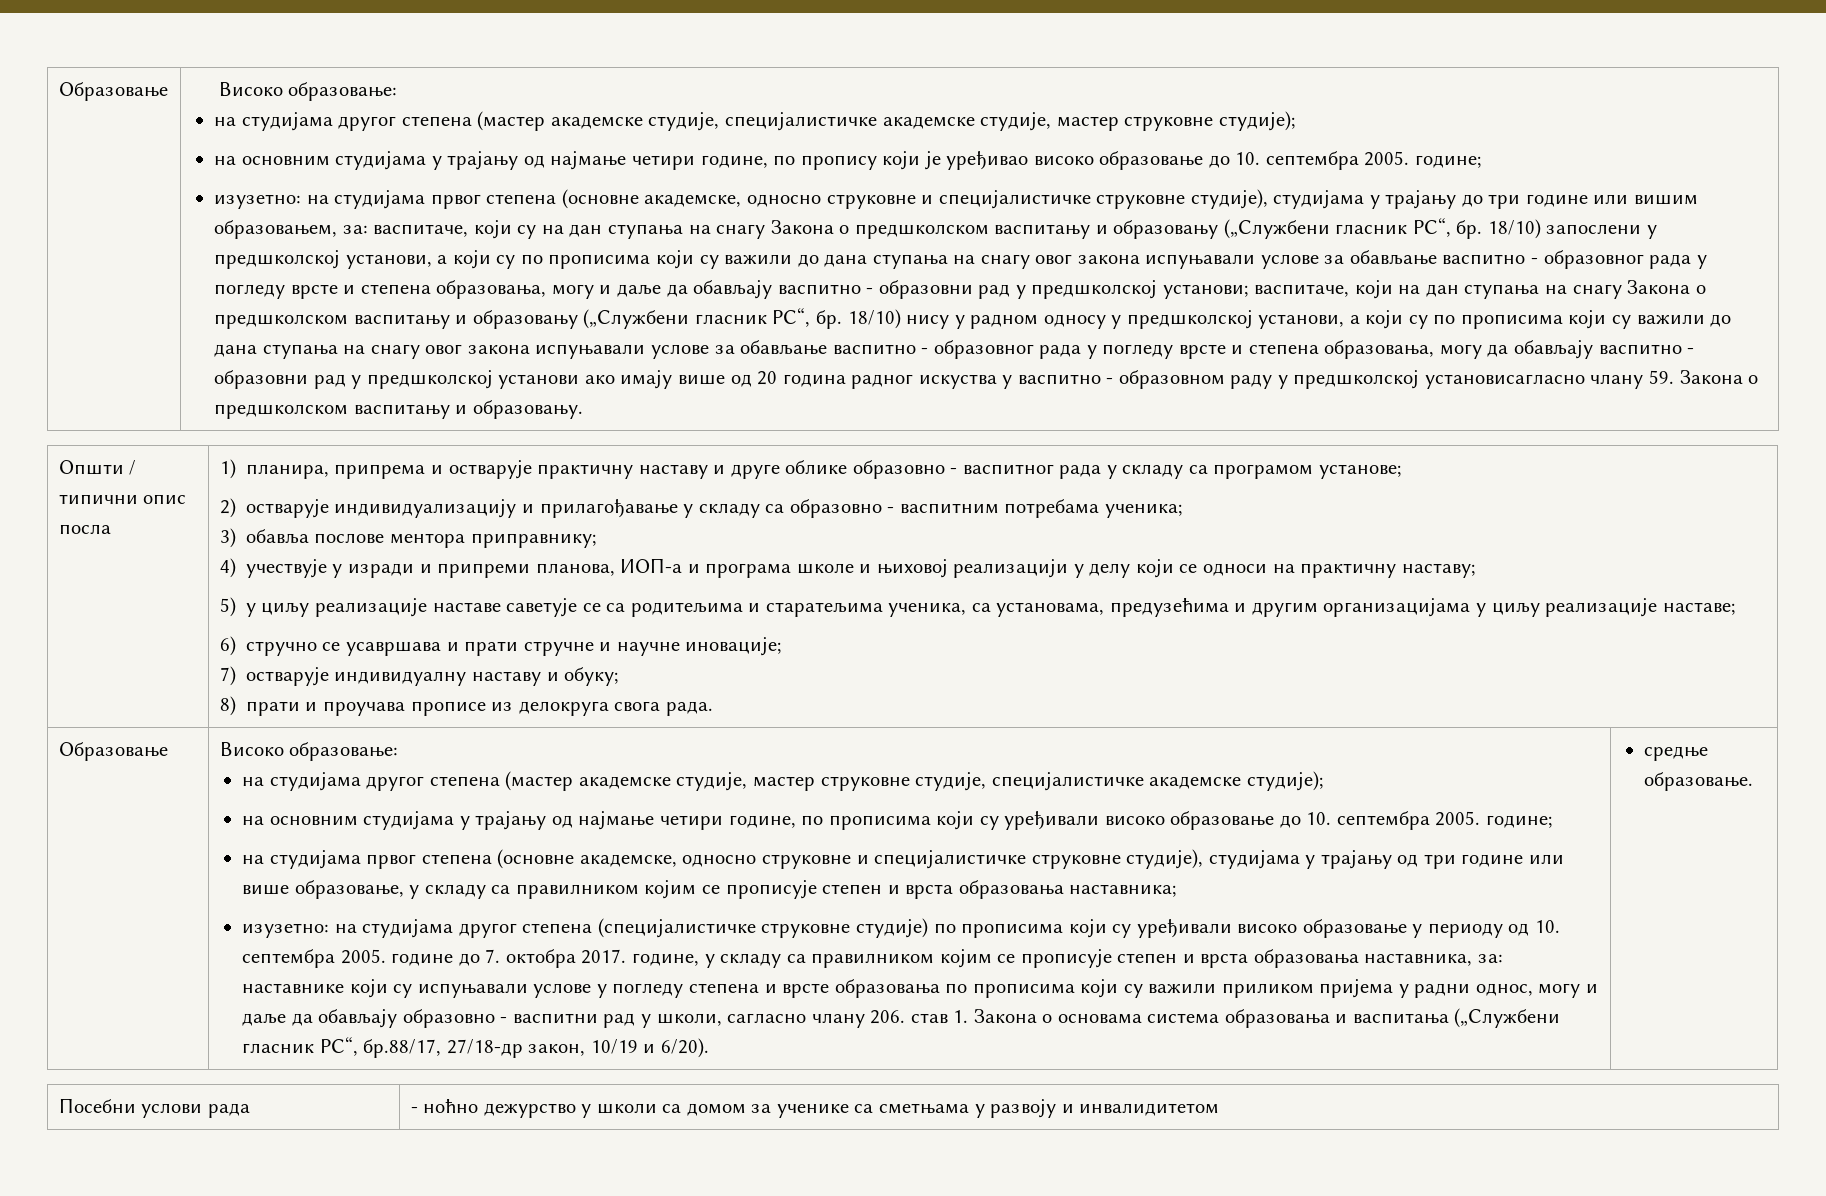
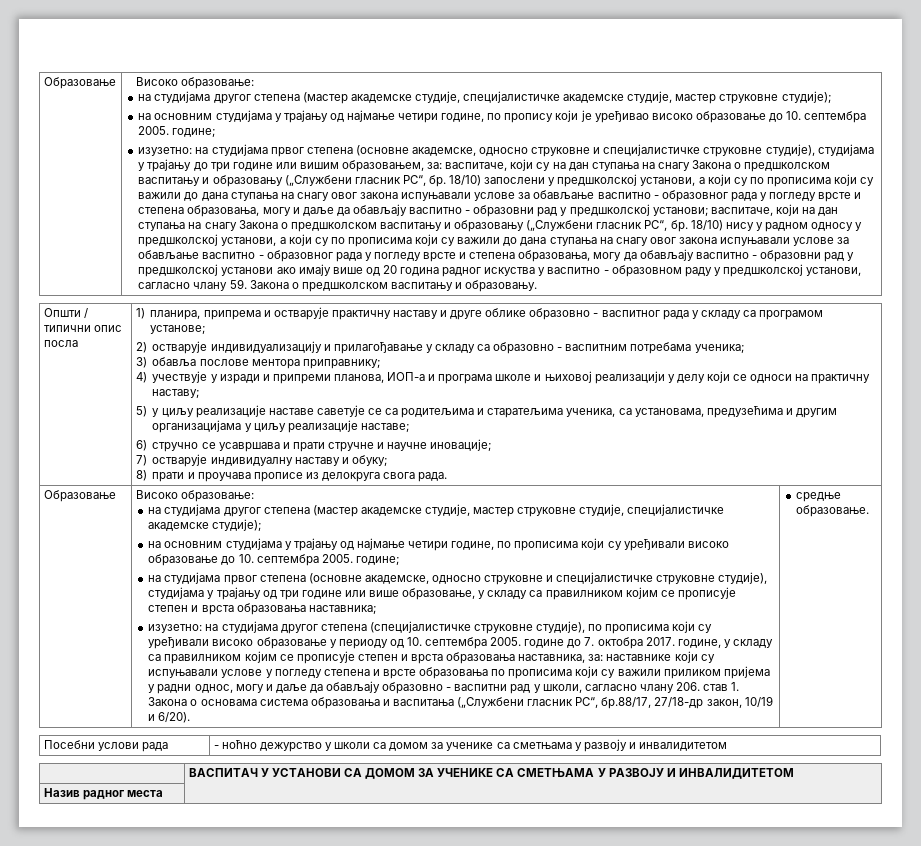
- 18/10) нису у радном односу у предшколској установи, а који су по прописима који су важили до дана ступања на снагу овог закона испуњавали услове за обављање васпитно - образовног рада у погледу врсте и степена образовања, могу да обављају васпитно - образовни рад у предшколској установи ако имају више од 20 година радног искуства у васпитно - образовном раду у предшколској установисагласно члану 59. Закона о предшколском васпитању и образовању.
+ 18/10) нису у радном односу у предшколској установи, а који су по прописима који су важили до дана ступања на снагу овог закона испуњавали услове за обављање васпитно - образовног рада у погледу врсте и степена образовања, могу да обављају васпитно - образовни рад у предшколској установи ако имају више од 20 година радног искуства у васпитно - образовном раду у предшколској установи, сагласно члану 59. Закона о предшколском васпитању и образовању.
- на студијама другог степена (специјалистичке струковне студије) по прописима који су уређивали високо образовање у периоду од 10. септембра 2005. године до 7. октобра 2017. године, у складу са правилником којим се прописује степен и врста образовања наставника, за:
+ на студијама другог степена (специјалистичке струковне студије), по прописима који су уређивали високо образовање у периоду од 10. септембра 2005. године до 7. октобра 2017. године, у складу са правилником којим се прописује степен и врста образовања наставника, за:
+ | ВАСПИТАЧ У УСТАНОВИ СА ДОМОМ ЗА УЧЕНИКЕ СА СМЕТЊАМА У РАЗВОЈУ И ИНВАЛИДИТЕТОМ
+ Назив радног места |

